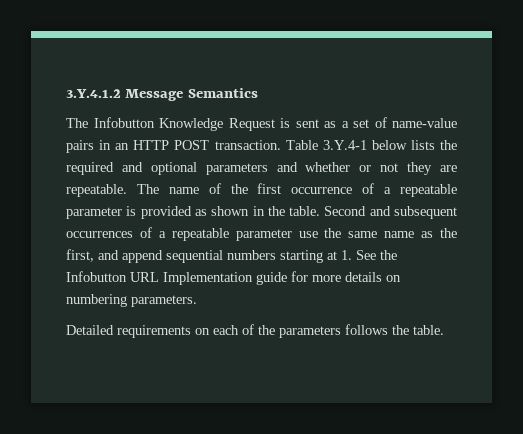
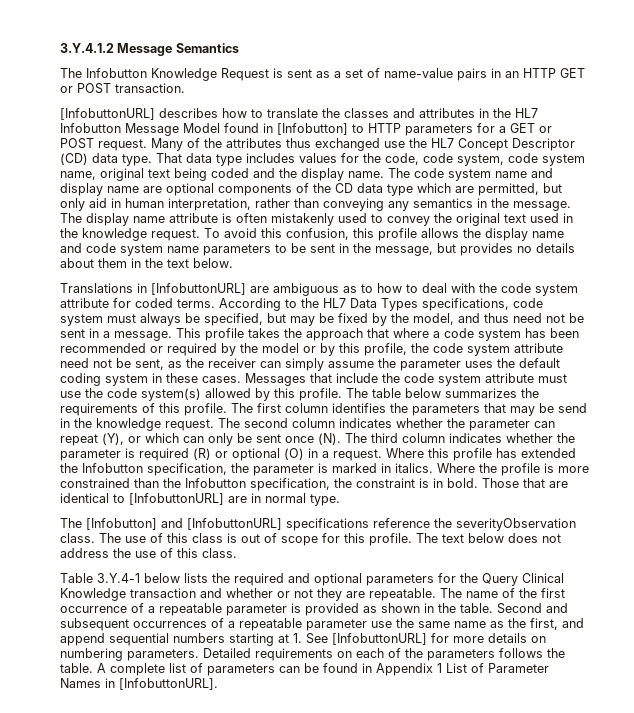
- The Infobutton Knowledge Request is sent as a set of name-value pairs in an HTTP POST transaction. Table 3.Y.4-1 below lists the required and optional parameters and whether or not they are repeatable.
+ The Infobutton Knowledge Request is sent as a set of name-value pairs in an HTTP GET or POST transaction.
+ [InfobuttonURL] describes how to translate the classes and attributes in the HL7 Infobutton Message Model found in [Infobutton] to HTTP parameters for a GET or POST request. Many of the attributes thus exchanged use the HL7 Concept Descriptor (CD) data type. That data type includes values for the code, code system, code system name, original text being coded and the display name. The code system name and display name are optional components of the CD data type which are permitted, but only aid in human interpretation, rather than conveying any semantics in the message. The display name attribute is often mistakenly used to convey the original text used in the knowledge request. To avoid this confusion, this profile allows the display name and code system name parameters to be sent in the message, but provides no details about them in the text below.
+ Translations in [InfobuttonURL] are ambiguous as to how to deal with the code system attribute for coded terms. According to the HL7 Data Types specifications, code system must always be specified, but may be fixed by the model, and thus need not be sent in a message. This profile takes the approach that where a code system has been recommended or required by the model or by this profile, the code system attribute need not be sent, as the receiver can simply assume the parameter uses the default coding system in these cases. Messages that include the code system attribute must use the code system(s) allowed by this profile. The table below summarizes the requirements of this profile. The first column identifies the parameters that may be send in the knowledge request. The second column indicates whether the parameter can repeat (Y), or which can only be sent once (N). The third column indicates whether the parameter is required (R) or optional (O) in a request. Where this profile has extended the Infobutton specification, the parameter is marked in italics. Where the profile is more constrained than the Infobutton specification, the constraint is in bold. Those that are identical to [InfobuttonURL] are in normal type.
+ The [Infobutton] and [InfobuttonURL] specifications reference the severityObservation class. The use of this class is out of scope for this profile. The text below does not address the use of this class.
+ Table 3.Y.4-1 below lists the required and optional parameters for the Query Clinical Knowledge transaction and whether or not they are repeatable.
- Second and subsequent occurrences of a repeatable parameter use the same name as the first, and append sequential numbers starting at 1. See the Infobutton URL Implementation guide for more details on numbering parameters.
- Detailed requirements on each of the parameters follows the table.
+ Second and subsequent occurrences of a repeatable parameter use the same name as the first, and append sequential numbers starting at 1. See [InfobuttonURL] for more details on numbering parameters. Detailed requirements on each of the parameters follows the table.
+ A complete list of parameters can be found in Appendix 1 List of Parameter Names in [InfobuttonURL].

